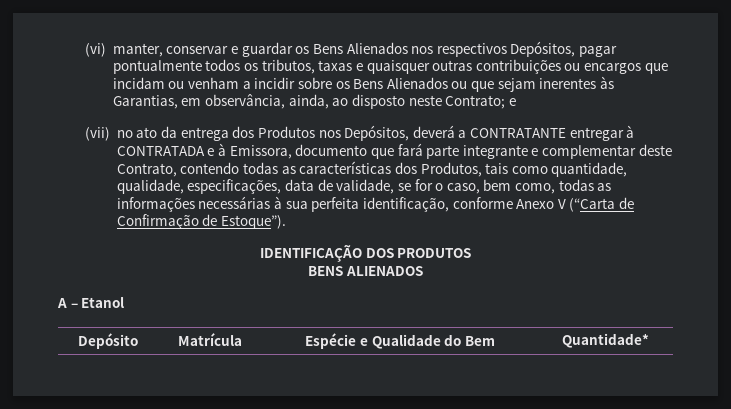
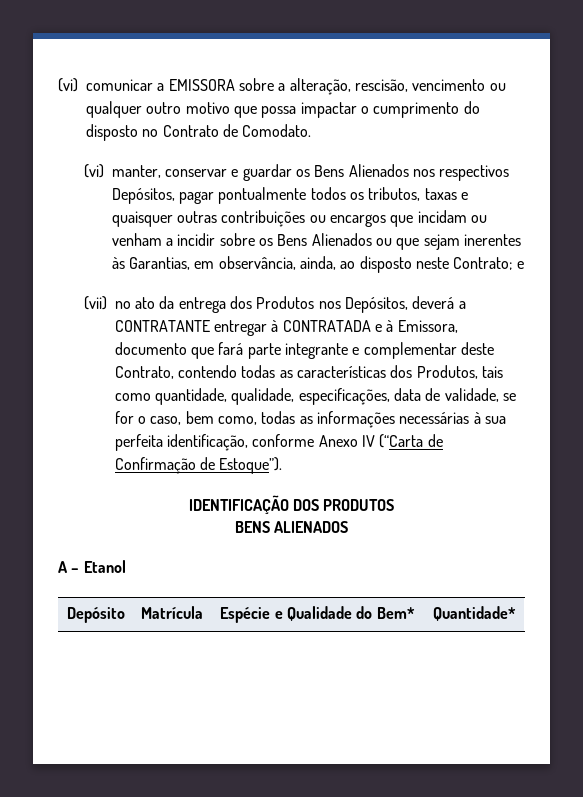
+ (vi) comunicar a EMISSORA sobre a alteração, rescisão, vencimento ou qualquer outro motivo que possa impactar o cumprimento do disposto no Contrato de Comodato.
- (vii) no ato da entrega dos Produtos nos Depósitos, deverá a CONTRATANTE entregar à CONTRATADA e à Emissora, documento que fará parte integrante e complementar deste Contrato, contendo todas as características dos Produtos, tais como quantidade, qualidade, especificações, data de validade, se for o caso, bem como, todas as informações necessárias à sua perfeita identificação, conforme Anexo V (“Carta de Confirmação de Estoque”).
+ (vii) no ato da entrega dos Produtos nos Depósitos, deverá a CONTRATANTE entregar à CONTRATADA e à Emissora, documento que fará parte integrante e complementar deste Contrato, contendo todas as características dos Produtos, tais como quantidade, qualidade, especificações, data de validade, se for o caso, bem como, todas as informações necessárias à sua perfeita identificação, conforme Anexo IV (“Carta de Confirmação de Estoque”).
- Depósito | Matrícula | Espécie e Qualidade do Bem | Quantidade*
+ Depósito | Matrícula | Espécie e Qualidade do Bem* | Quantidade*

